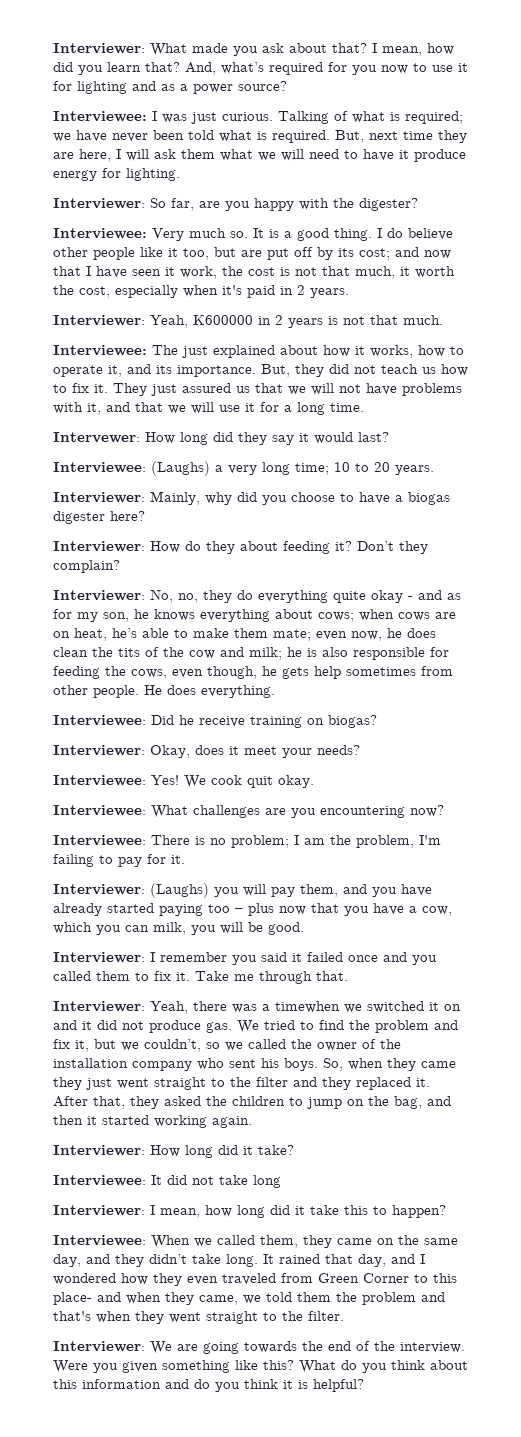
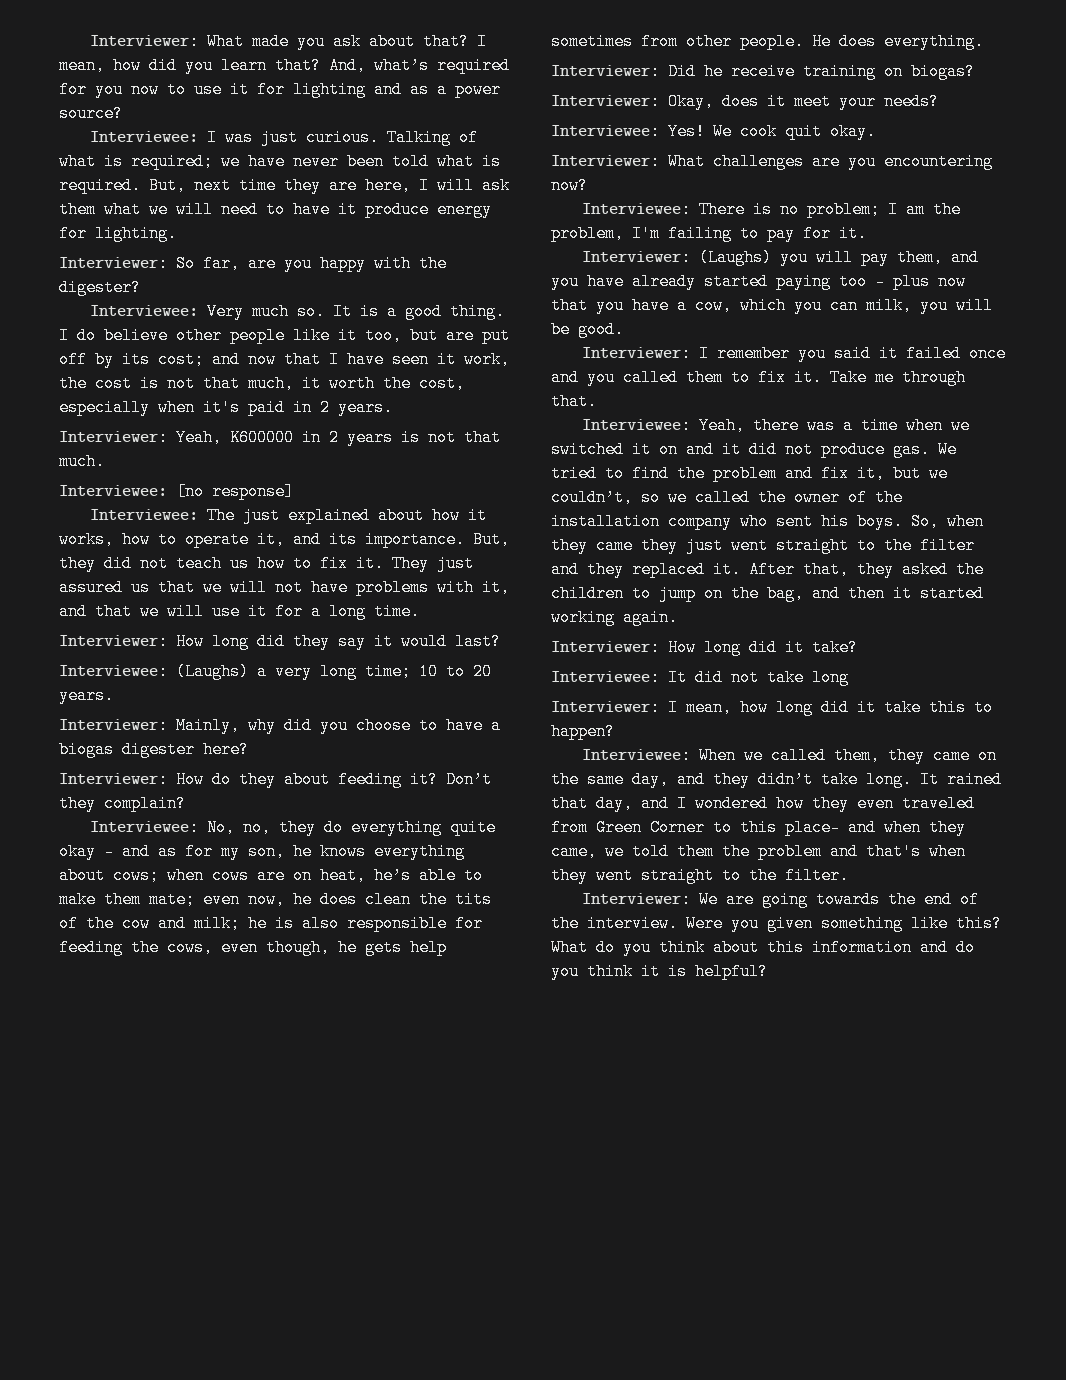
+ Interviewee: [no response]
- Intervewer: How long did they say it would last?
+ Interviewer: How long did they say it would last?
- Interviewer: No, no, they do everything quite okay - and as for my son, he knows everything about cows; when cows are on heat, he’s able to make them mate; even now, he does clean the tits of the cow and milk; he is also responsible for feeding the cows, even though, he gets help sometimes from other people.
+ Interviewee: No, no, they do everything quite okay - and as for my son, he knows everything about cows; when cows are on heat, he’s able to make them mate; even now, he does clean the tits of the cow and milk; he is also responsible for feeding the cows, even though, he gets help sometimes from other people.
- Interviewee: Did he receive training on biogas?
+ Interviewer: Did he receive training on biogas?
- Interviewee: What challenges are you encountering now?
+ Interviewer: What challenges are you encountering now?
- Interviewer: Yeah, there was a timewhen we switched it on and it did not produce gas.
+ Interviewee: Yeah, there was a time when we switched it on and it did not produce gas.

